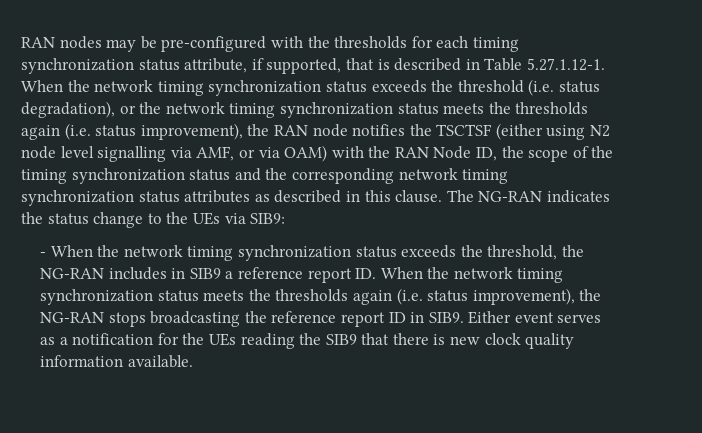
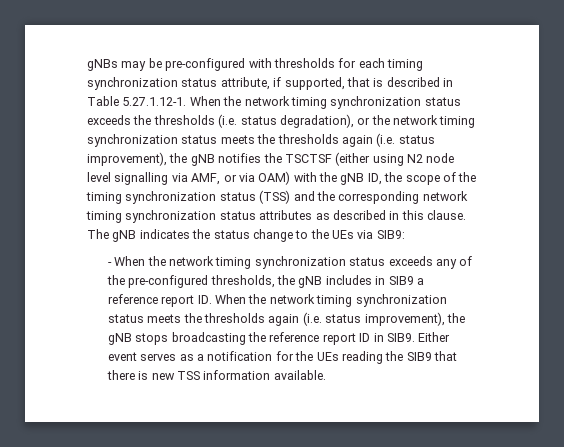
- RAN nodes may be pre-configured with the thresholds for each timing synchronization status attribute, if supported, that is described in Table 5.27.1.12-1. When the network timing synchronization status exceeds the threshold (i.e. status degradation), or the network timing synchronization status meets the thresholds again (i.e. status improvement), the RAN node notifies the TSCTSF (either using N2 node level signalling via AMF, or via OAM) with the RAN Node ID, the scope of the timing synchronization status and the corresponding network timing synchronization status attributes as described in this clause.
+ gNBs may be pre-configured with thresholds for each timing synchronization status attribute, if supported, that is described in Table 5.27.1.12-1. When the network timing synchronization status exceeds the thresholds (i.e. status degradation), or the network timing synchronization status meets the thresholds again (i.e. status improvement), the gNB notifies the TSCTSF (either using N2 node level signalling via AMF, or via OAM) with the gNB ID, the scope of the timing synchronization status (TSS) and the corresponding network timing synchronization status attributes as described in this clause.
- The NG-RAN indicates the status change to the UEs via SIB9:
+ The gNB indicates the status change to the UEs via SIB9:
- - When the network timing synchronization status exceeds the threshold, the NG-RAN includes in SIB9 a reference report ID. When the network timing synchronization status meets the thresholds again (i.e. status improvement), the NG-RAN stops broadcasting the reference report ID in SIB9.
+ - When the network timing synchronization status exceeds any of the pre-configured thresholds, the gNB includes in SIB9 a reference report ID. When the network timing synchronization status meets the thresholds again (i.e. status improvement), the gNB stops broadcasting the reference report ID in SIB9.
- Either event serves as a notification for the UEs reading the SIB9 that there is new clock quality information available.
+ Either event serves as a notification for the UEs reading the SIB9 that there is new TSS information available.

